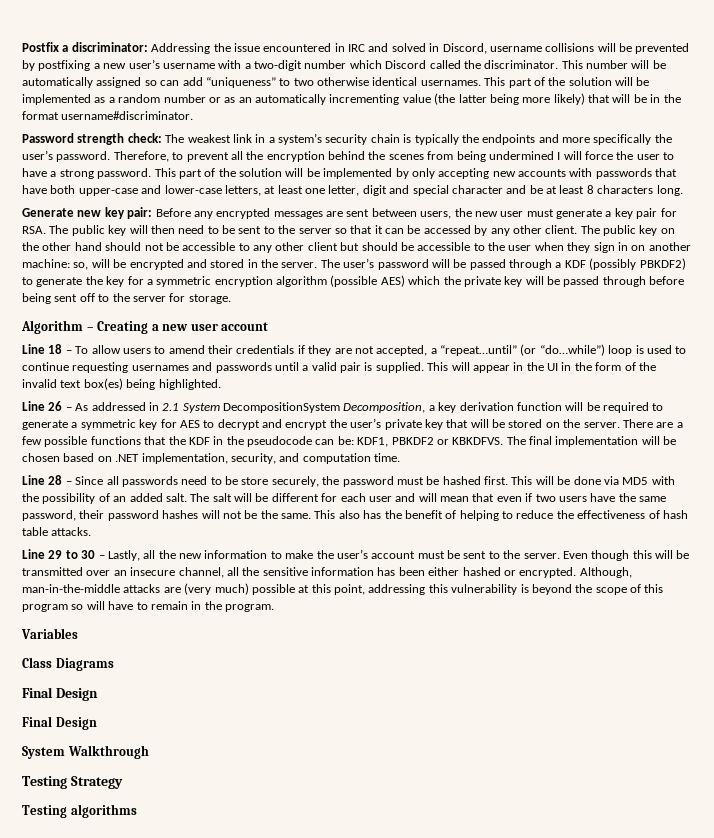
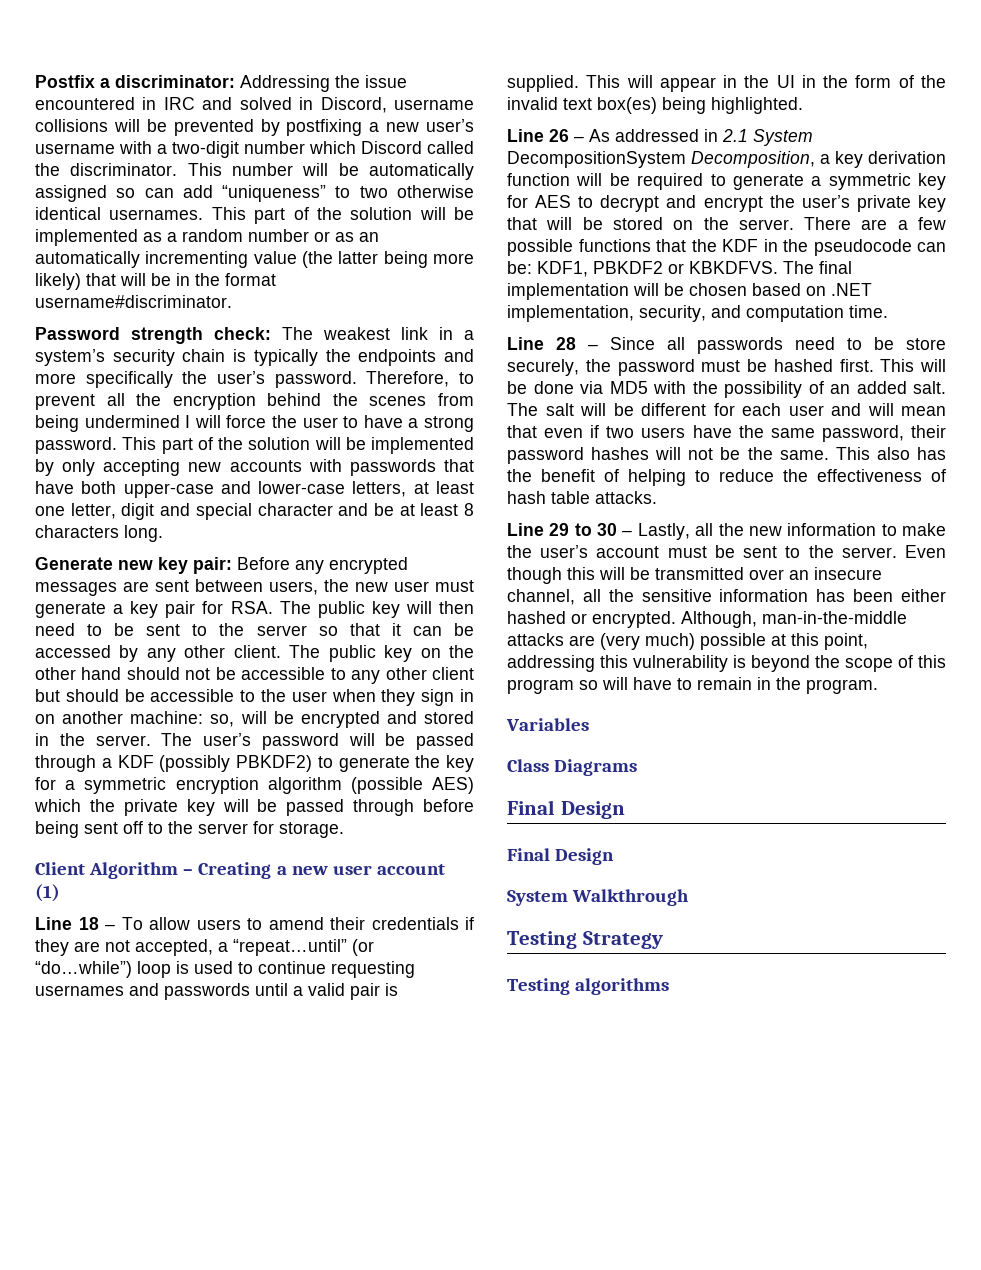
- Algorithm – Creating a new user account
+ Client Algorithm – Creating a new user account (1)

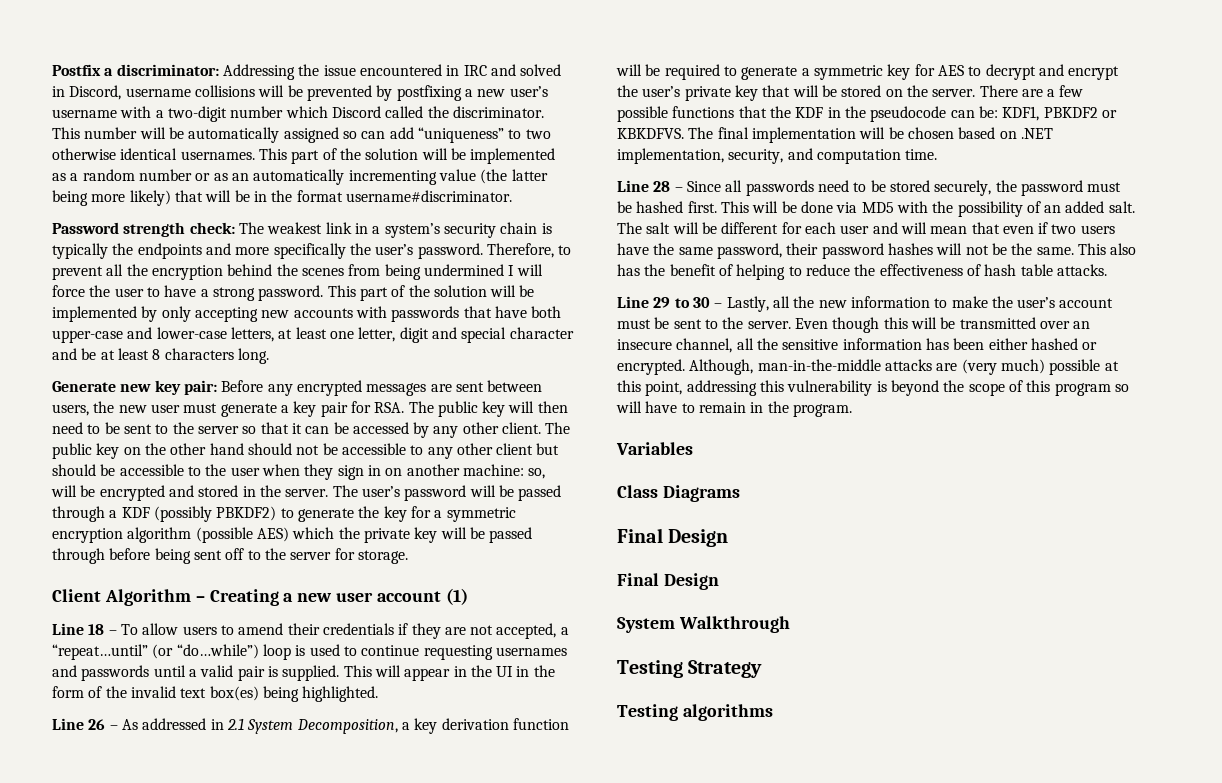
- Line 26 – As addressed in 2.1 System DecompositionSystem Decomposition, a key derivation function will be required to generate a symmetric key for AES to decrypt and encrypt the user’s private key that will be stored on the server.
+ Line 26 – As addressed in 2.1 System Decomposition, a key derivation function will be required to generate a symmetric key for AES to decrypt and encrypt the user’s private key that will be stored on the server.
- Line 28 – Since all passwords need to be store securely, the password must be hashed first.
+ Line 28 – Since all passwords need to be stored securely, the password must be hashed first.

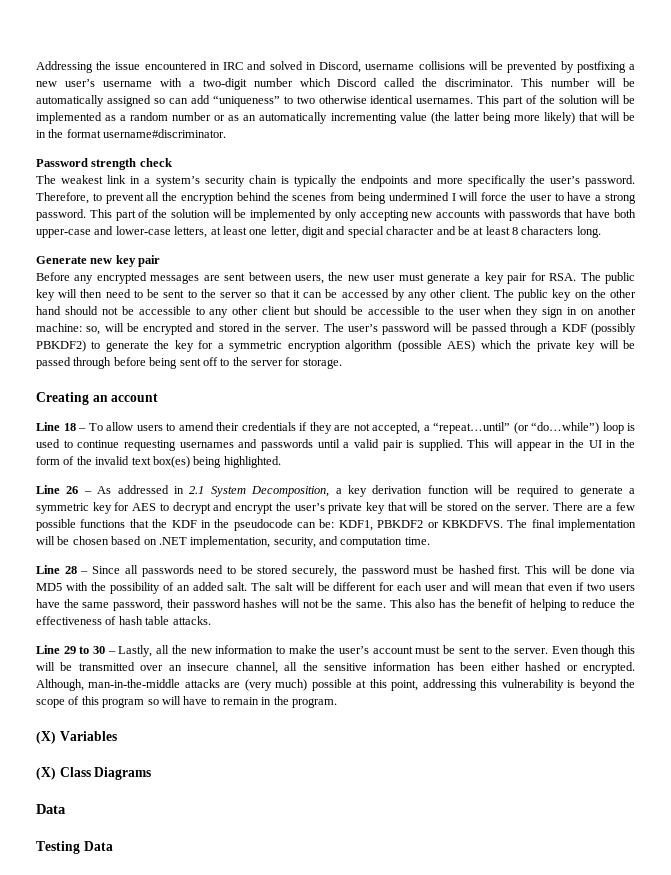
- Postfix a discriminator: Addressing the issue encountered in IRC and solved in Discord, username collisions will be prevented by postfixing a new user’s username with a two-digit number which Discord called the discriminator.
+ Addressing the issue encountered in IRC and solved in Discord, username collisions will be prevented by postfixing a new user’s username with a two-digit number which Discord called the discriminator.
- Password strength check: The weakest link in a system’s security chain is typically the endpoints and more specifically the user’s password.
+ Password strength check
+ The weakest link in a system’s security chain is typically the endpoints and more specifically the user’s password.
- Generate new key pair: Before any encrypted messages are sent between users, the new user must generate a key pair for RSA. The public key will then need to be sent to the server so that it can be accessed by any other client.
+ Generate new key pair
+ Before any encrypted messages are sent between users, the new user must generate a key pair for RSA. The public key will then need to be sent to the server so that it can be accessed by any other client.
- Client Algorithm – Creating a new user account (1)
+ Creating an account
- Variables
+ (X) Variables
- Class Diagrams
- Final Design
- Final Design
- System Walkthrough
- Testing Strategy
- Testing algorithms
+ (X) Class Diagrams
+ Data
+ Testing Data

